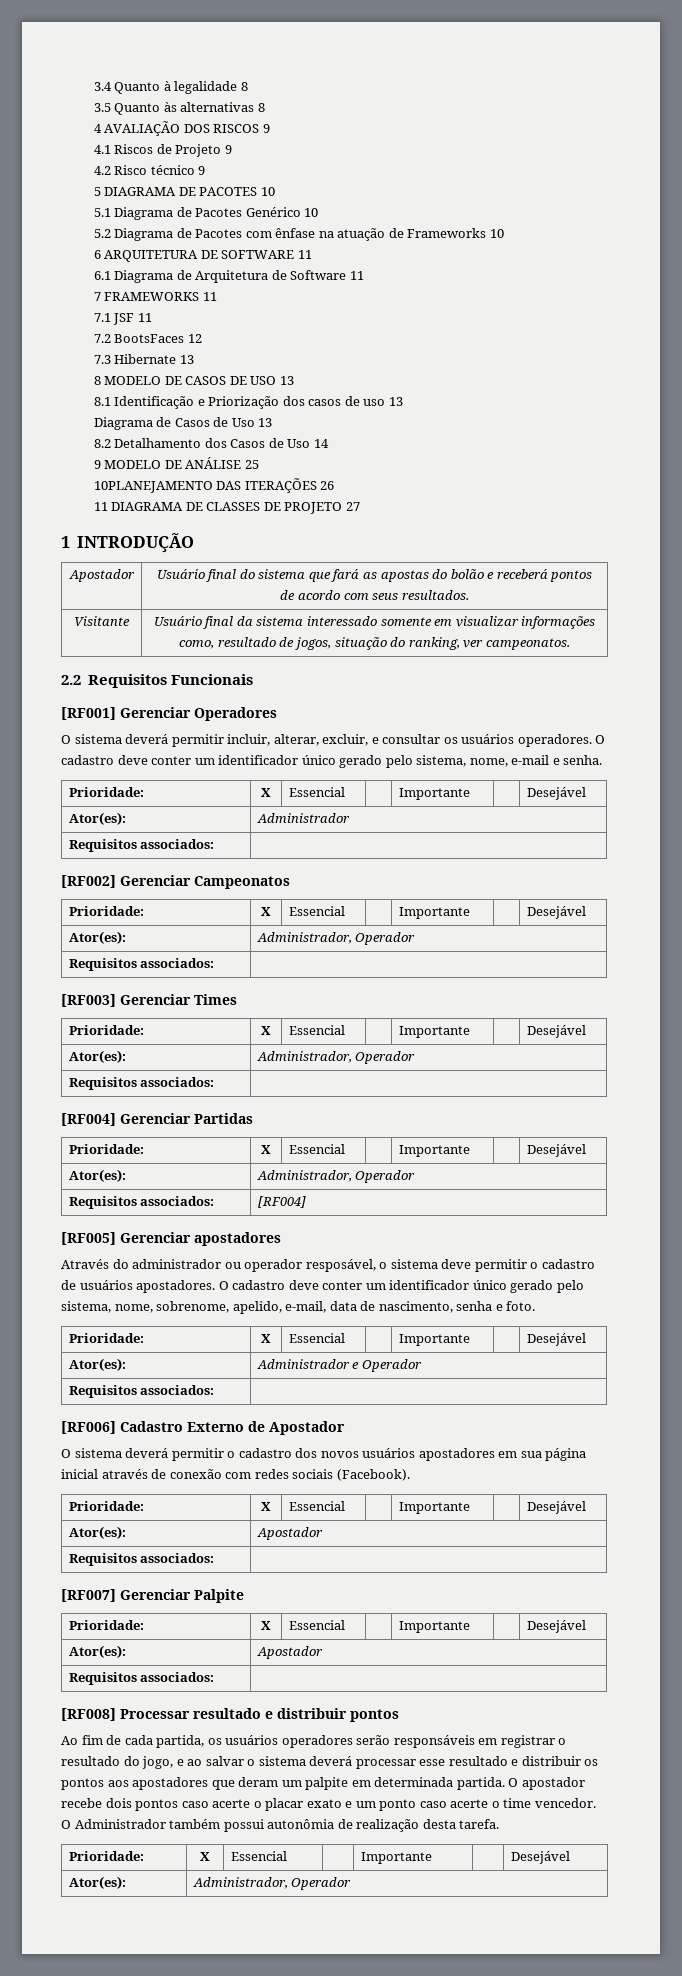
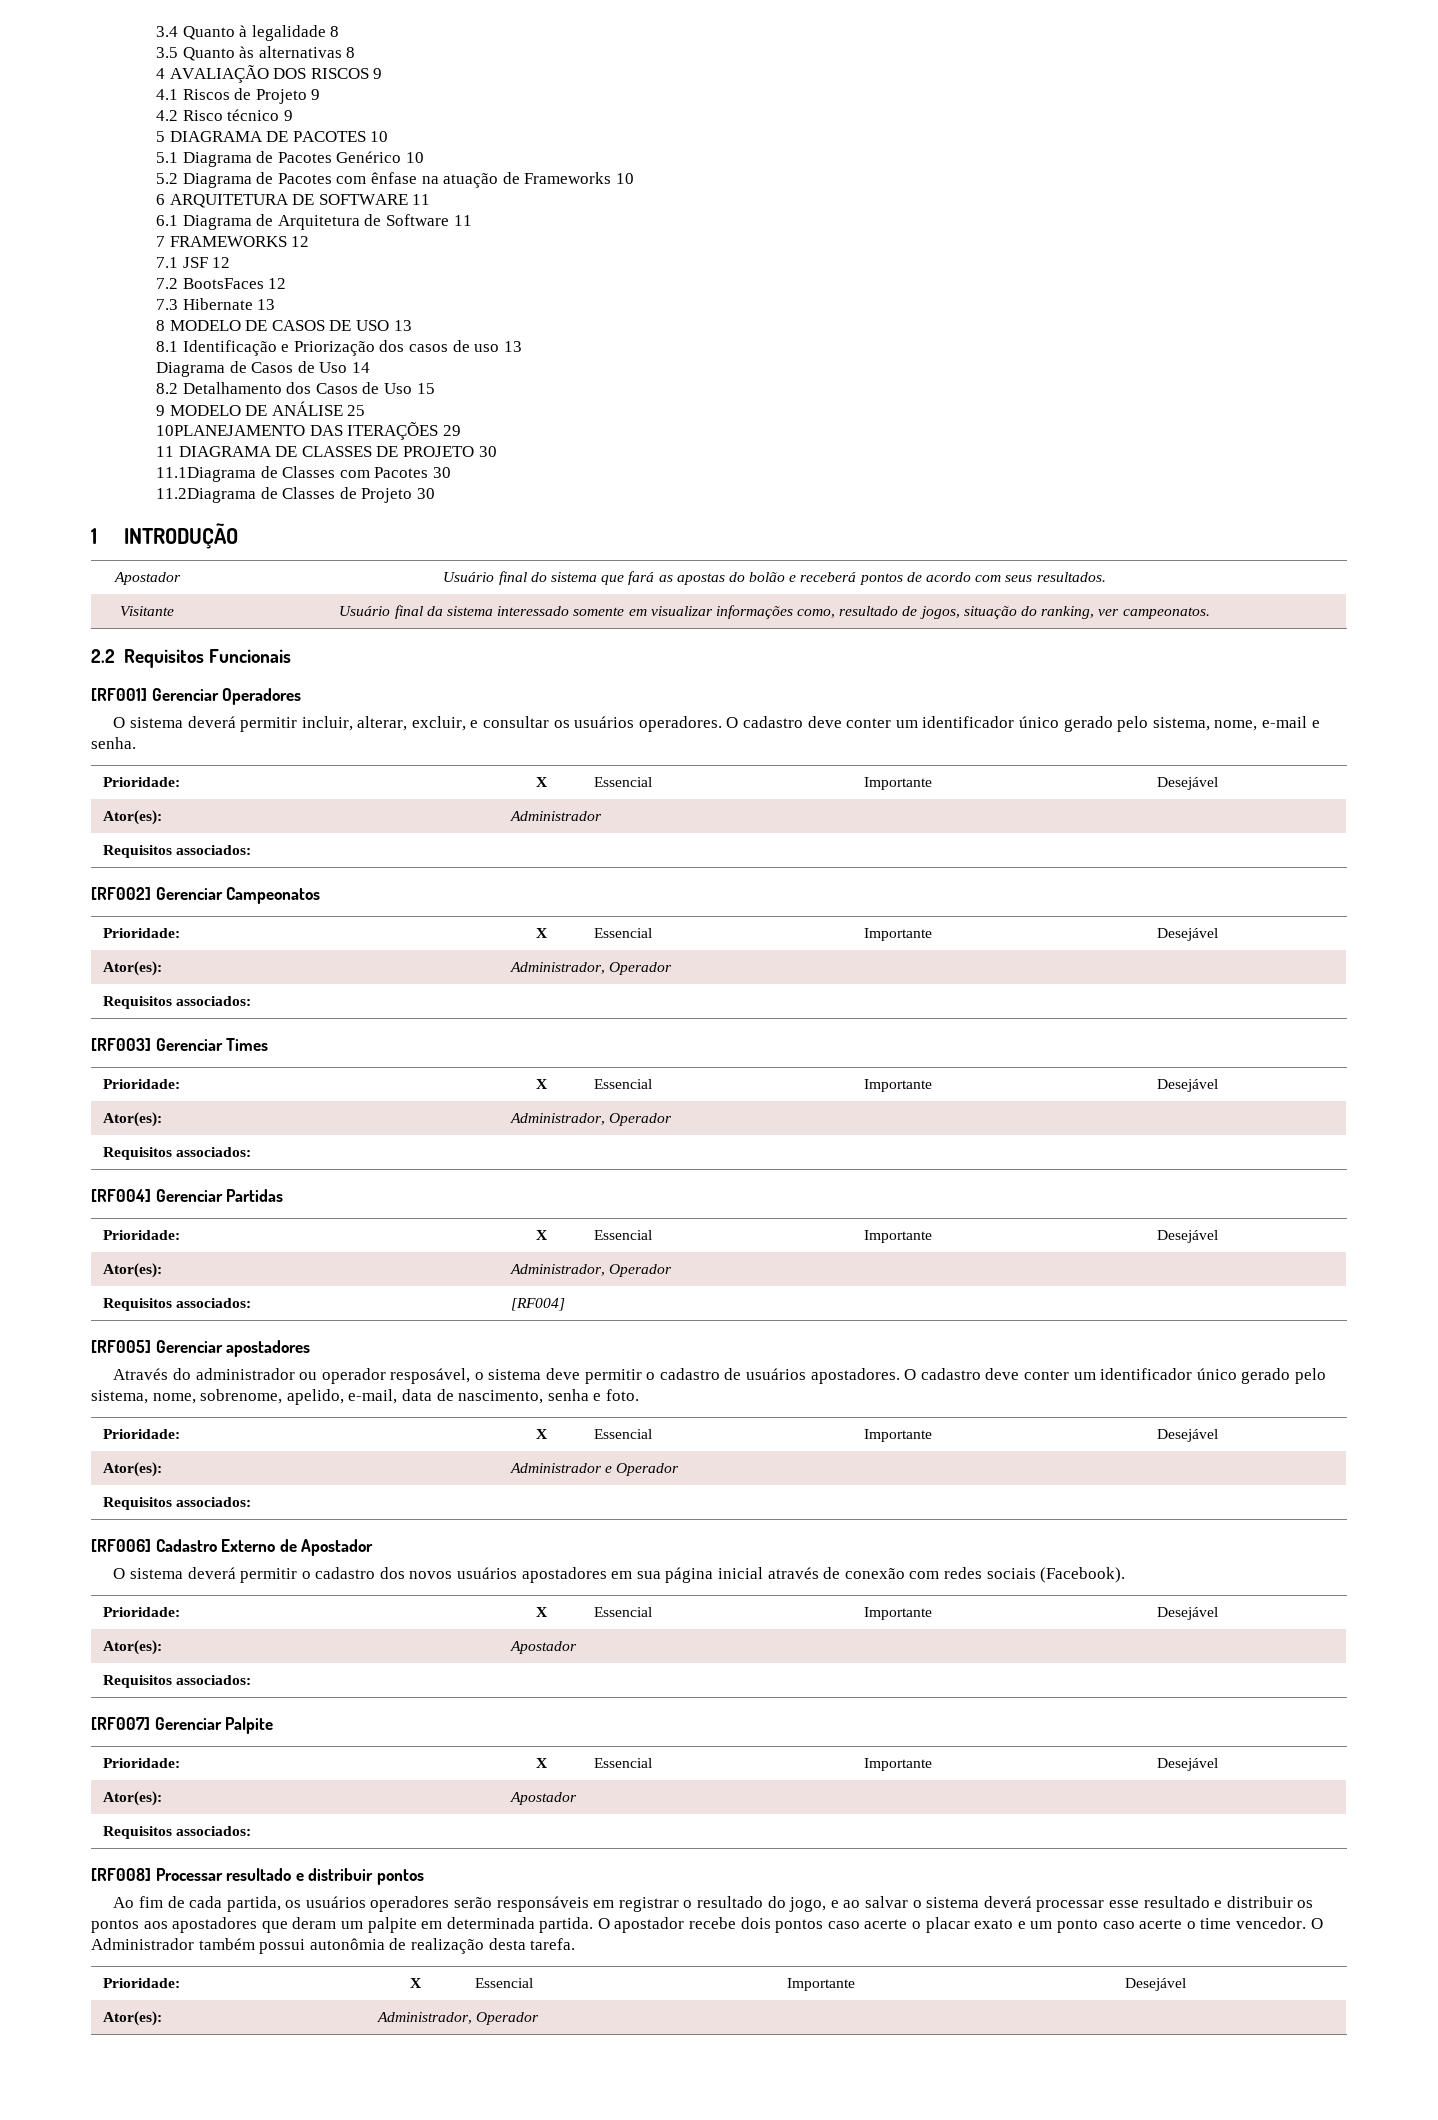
- 7 FRAMEWORKS 11
+ 7 FRAMEWORKS 12
- 7.1 JSF 11
+ 7.1 JSF 12
- Diagrama de Casos de Uso 13
+ Diagrama de Casos de Uso 14
- 8.2 Detalhamento dos Casos de Uso 14
+ 8.2 Detalhamento dos Casos de Uso 15
- 10PLANEJAMENTO DAS ITERAÇÕES 26
+ 10PLANEJAMENTO DAS ITERAÇÕES 29
- 11 DIAGRAMA DE CLASSES DE PROJETO 27
+ 11 DIAGRAMA DE CLASSES DE PROJETO 30
+ 11.1Diagrama de Classes com Pacotes 30
+ 11.2Diagrama de Classes de Projeto 30

